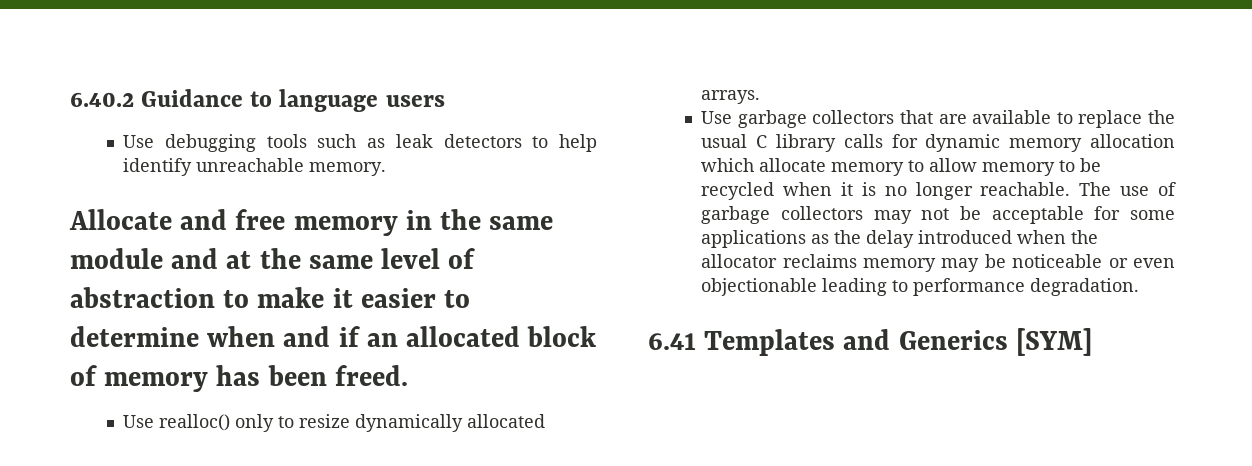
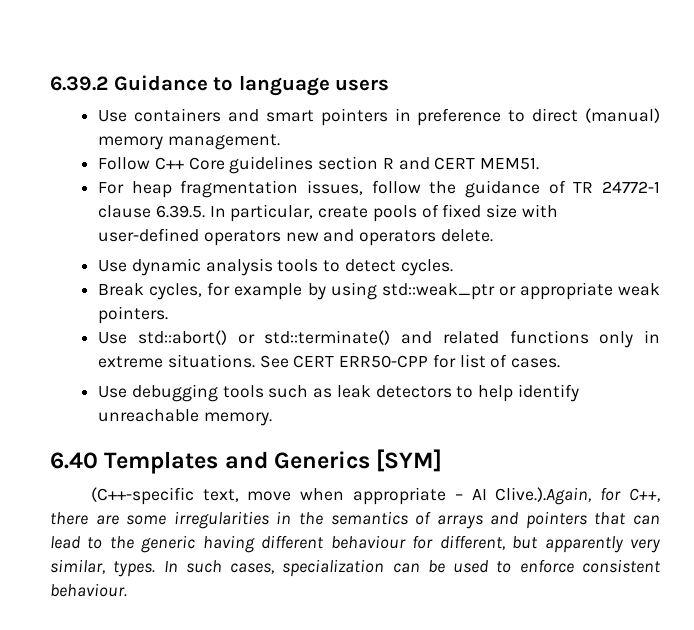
- 6.40.2 Guidance to language users
+ 6.39.2 Guidance to language users
+ Use containers and smart pointers in preference to direct (manual) memory management.
+ Follow C++ Core guidelines section R and CERT MEM51.
+ For heap fragmentation issues, follow the guidance of TR 24772-1 clause 6.39.5. In particular, create pools of fixed size with user-defined operators new and operators delete.
+ Use dynamic analysis tools to detect cycles.
+ Break cycles, for example by using std::weak_ptr or appropriate weak pointers.
+ Use std::abort() or std::terminate() and related functions only in extreme situations. See CERT ERR50-CPP for list of cases.
- Allocate and free memory in the same module and at the same level of abstraction to make it easier to determine when and if an allocated block of memory has been freed.
- Use realloc() only to resize dynamically allocated arrays.
- Use garbage collectors that are available to replace the usual C library calls for dynamic memory allocation which allocate memory to allow memory to be recycled when it is no longer reachable. The use of garbage collectors may not be acceptable for some applications as the delay introduced when the allocator reclaims memory may be noticeable or even objectionable leading to performance degradation.
- 6.41 Templates and Generics [SYM]
+ 6.40 Templates and Generics [SYM]
+ (C++-specific text, move when appropriate – AI Clive.).Again, for C++, there are some irregularities in the semantics of arrays and pointers that can lead to the generic having different behaviour for different, but apparently very similar, types. In such cases, specialization can be used to enforce consistent behaviour.

